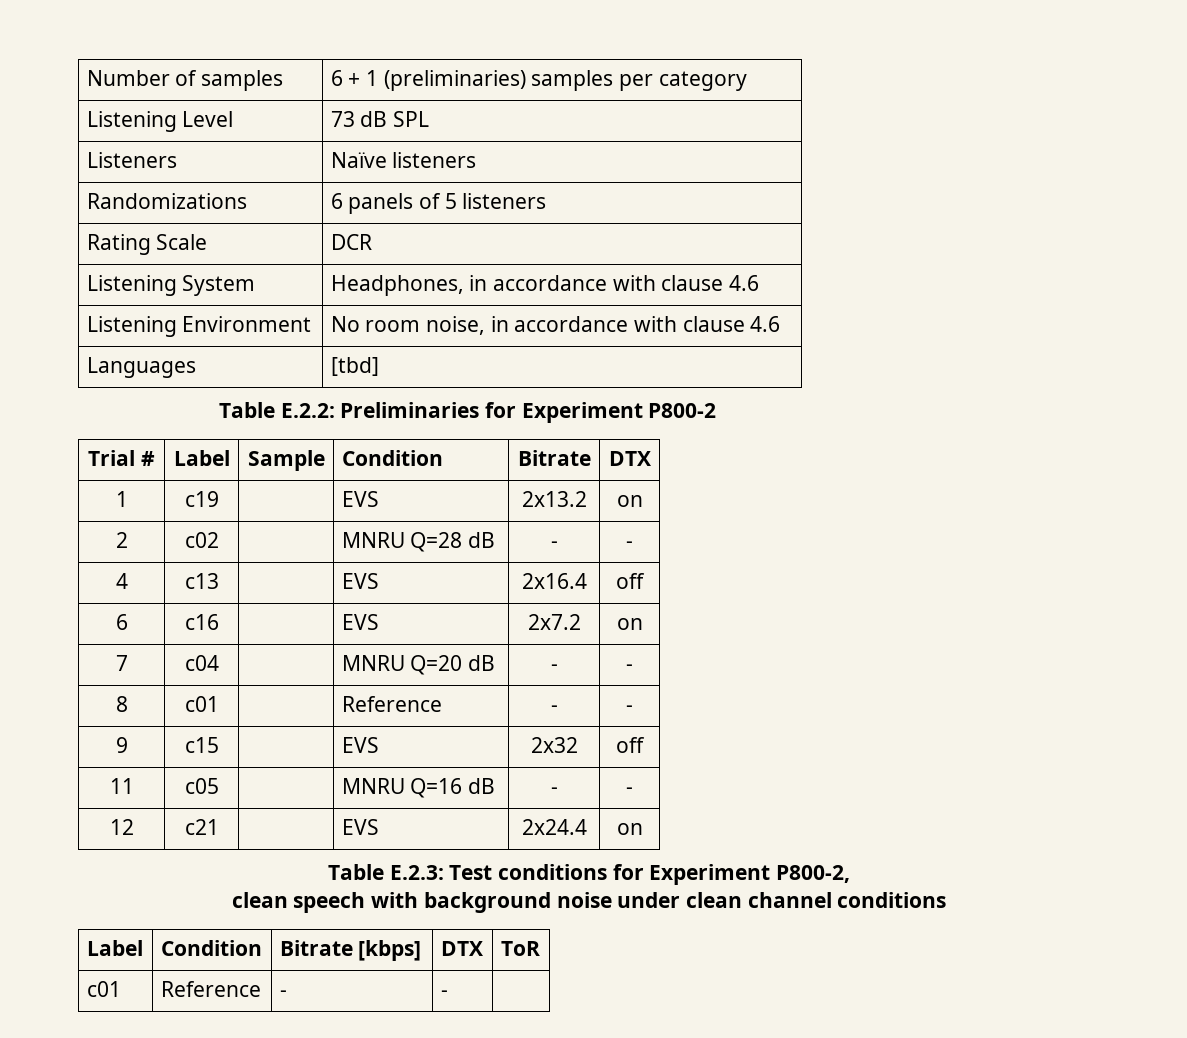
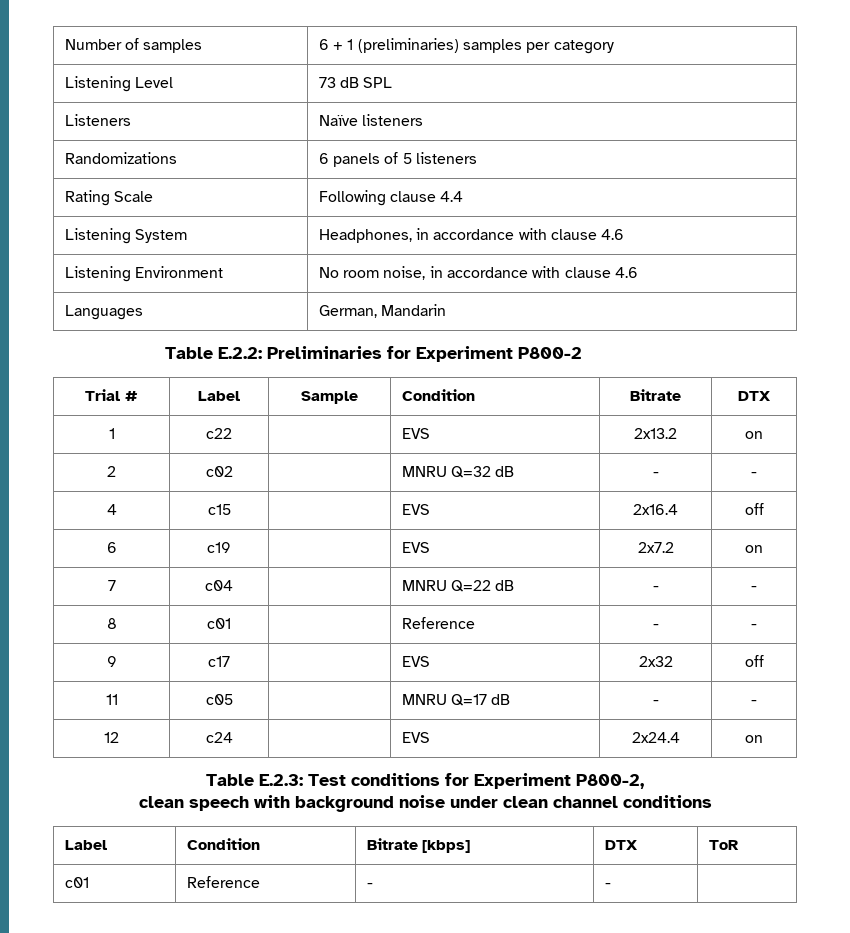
- Rating Scale | DCR
+ Rating Scale | Following clause 4.4
- Languages | [tbd]
+ Languages | German, Mandarin
- 1 | c19 | | EVS | 2x13.2 | on
+ 1 | c22 | | EVS | 2x13.2 | on
- 2 | c02 | | MNRU Q=28 dB | - | -
+ 2 | c02 | | MNRU Q=32 dB | - | -
- 4 | c13 | | EVS | 2x16.4 | off
+ 4 | c15 | | EVS | 2x16.4 | off
- 6 | c16 | | EVS | 2x7.2 | on
+ 6 | c19 | | EVS | 2x7.2 | on
- 7 | c04 | | MNRU Q=20 dB | - | -
+ 7 | c04 | | MNRU Q=22 dB | - | -
- 9 | c15 | | EVS | 2x32 | off
+ 9 | c17 | | EVS | 2x32 | off
- 11 | c05 | | MNRU Q=16 dB | - | -
+ 11 | c05 | | MNRU Q=17 dB | - | -
- 12 | c21 | | EVS | 2x24.4 | on
+ 12 | c24 | | EVS | 2x24.4 | on

